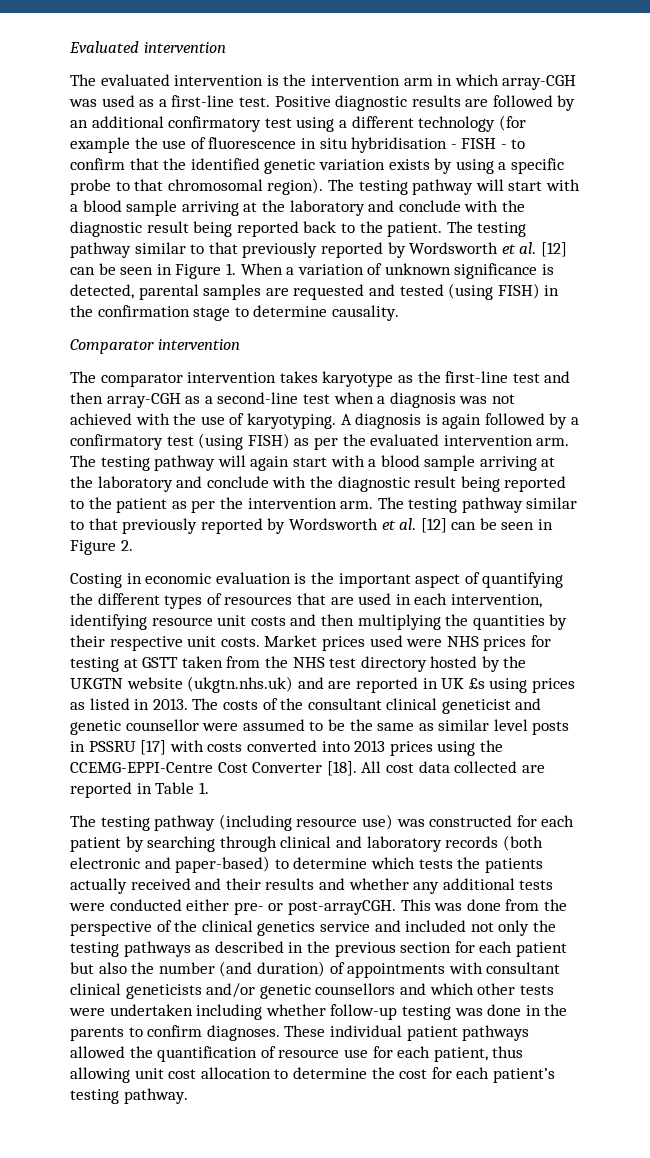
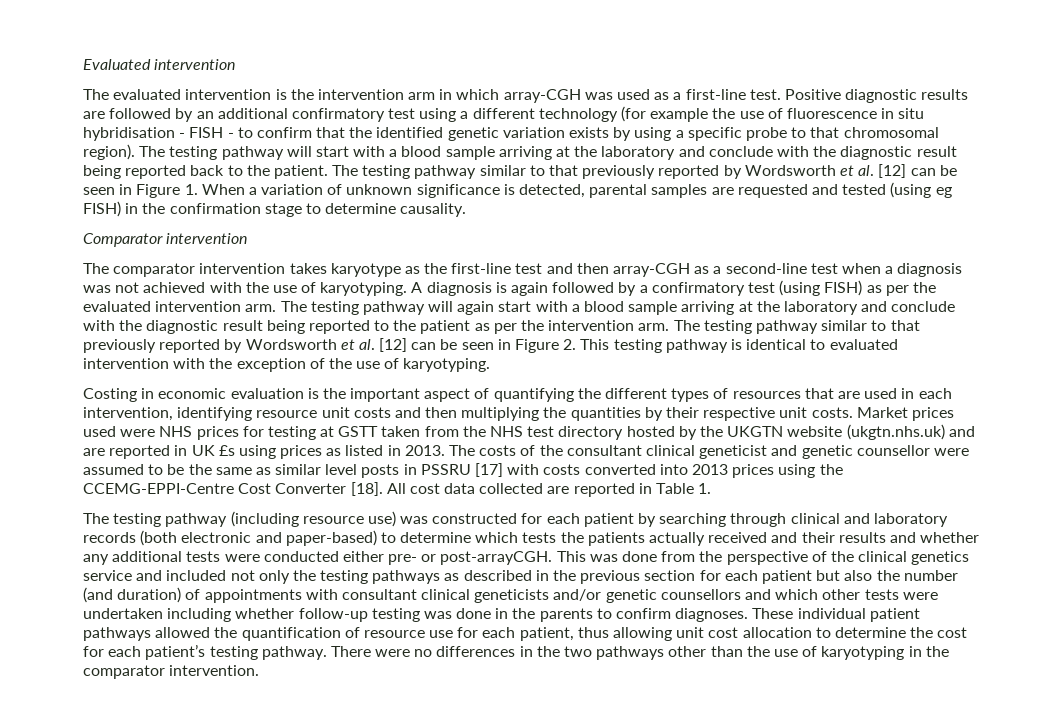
- The testing pathway similar to that previously reported by Wordsworth et al. [12] can be seen in Figure 1. When a variation of unknown significance is detected, parental samples are requested and tested (using FISH) in the confirmation stage to determine causality.
+ The testing pathway similar to that previously reported by Wordsworth et al. [12] can be seen in Figure 1. When a variation of unknown significance is detected, parental samples are requested and tested (using eg FISH) in the confirmation stage to determine causality.
- The testing pathway similar to that previously reported by Wordsworth et al. [12] can be seen in Figure 2.
+ The testing pathway similar to that previously reported by Wordsworth et al. [12] can be seen in Figure 2. This testing pathway is identical to evaluated intervention with the exception of the use of karyotyping.
+ There were no differences in the two pathways other than the use of karyotyping in the comparator intervention.

